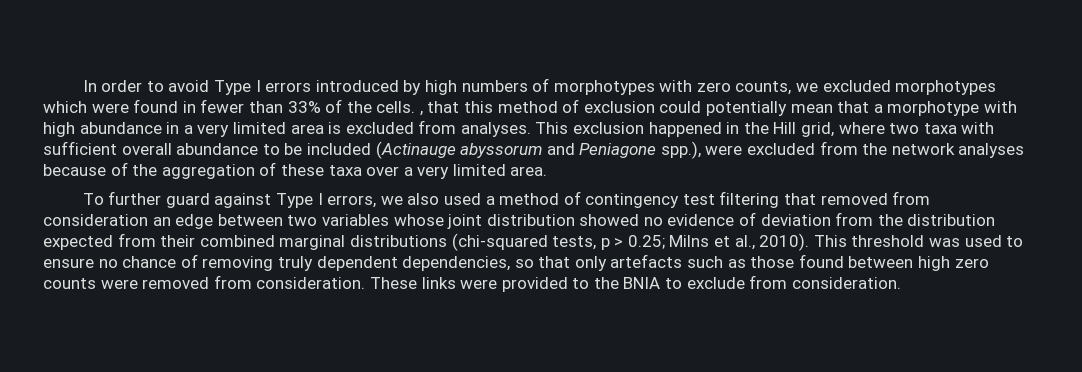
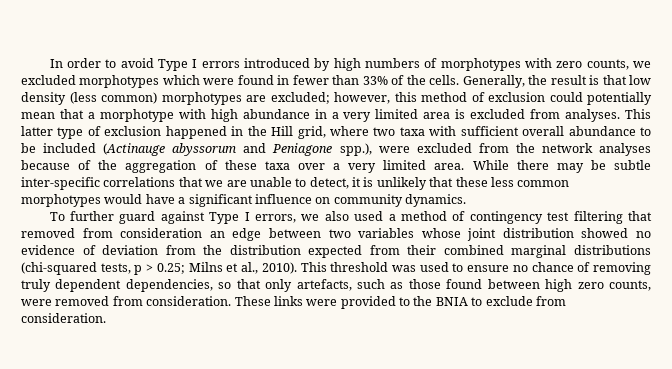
- In order to avoid Type I errors introduced by high numbers of morphotypes with zero counts, we excluded morphotypes which were found in fewer than 33% of the cells. , that this method of exclusion could potentially mean that a morphotype with high abundance in a very limited area is excluded from analyses.
+ In order to avoid Type I errors introduced by high numbers of morphotypes with zero counts, we excluded morphotypes which were found in fewer than 33% of the cells. Generally, the result is that low density (less common) morphotypes are excluded; however, this method of exclusion could potentially mean that a morphotype with high abundance in a very limited area is excluded from analyses.
- This exclusion happened in the Hill grid, where two taxa with sufficient overall abundance to be included (Actinauge abyssorum and Peniagone spp.), were excluded from the network analyses because of the aggregation of these taxa over a very limited area.
+ This latter type of exclusion happened in the Hill grid, where two taxa with sufficient overall abundance to be included (Actinauge abyssorum and Peniagone spp.), were excluded from the network analyses because of the aggregation of these taxa over a very limited area. While there may be subtle inter-specific correlations that we are unable to detect, it is unlikely that these less common morphotypes would have a significant influence on community dynamics.
- This threshold was used to ensure no chance of removing truly dependent dependencies, so that only artefacts such as those found between high zero counts were removed from consideration.
+ This threshold was used to ensure no chance of removing truly dependent dependencies, so that only artefacts, such as those found between high zero counts, were removed from consideration.

